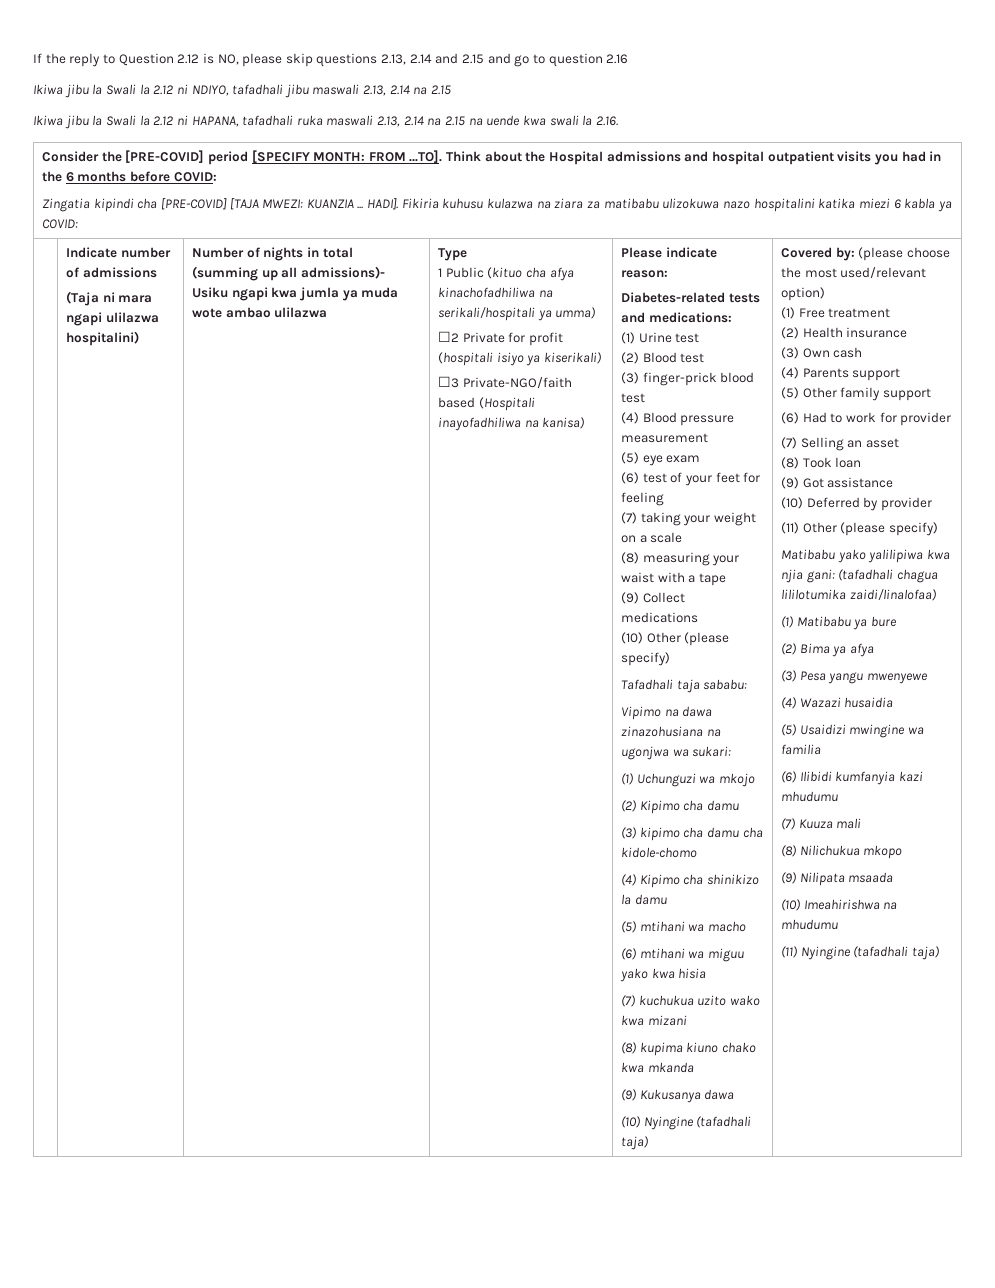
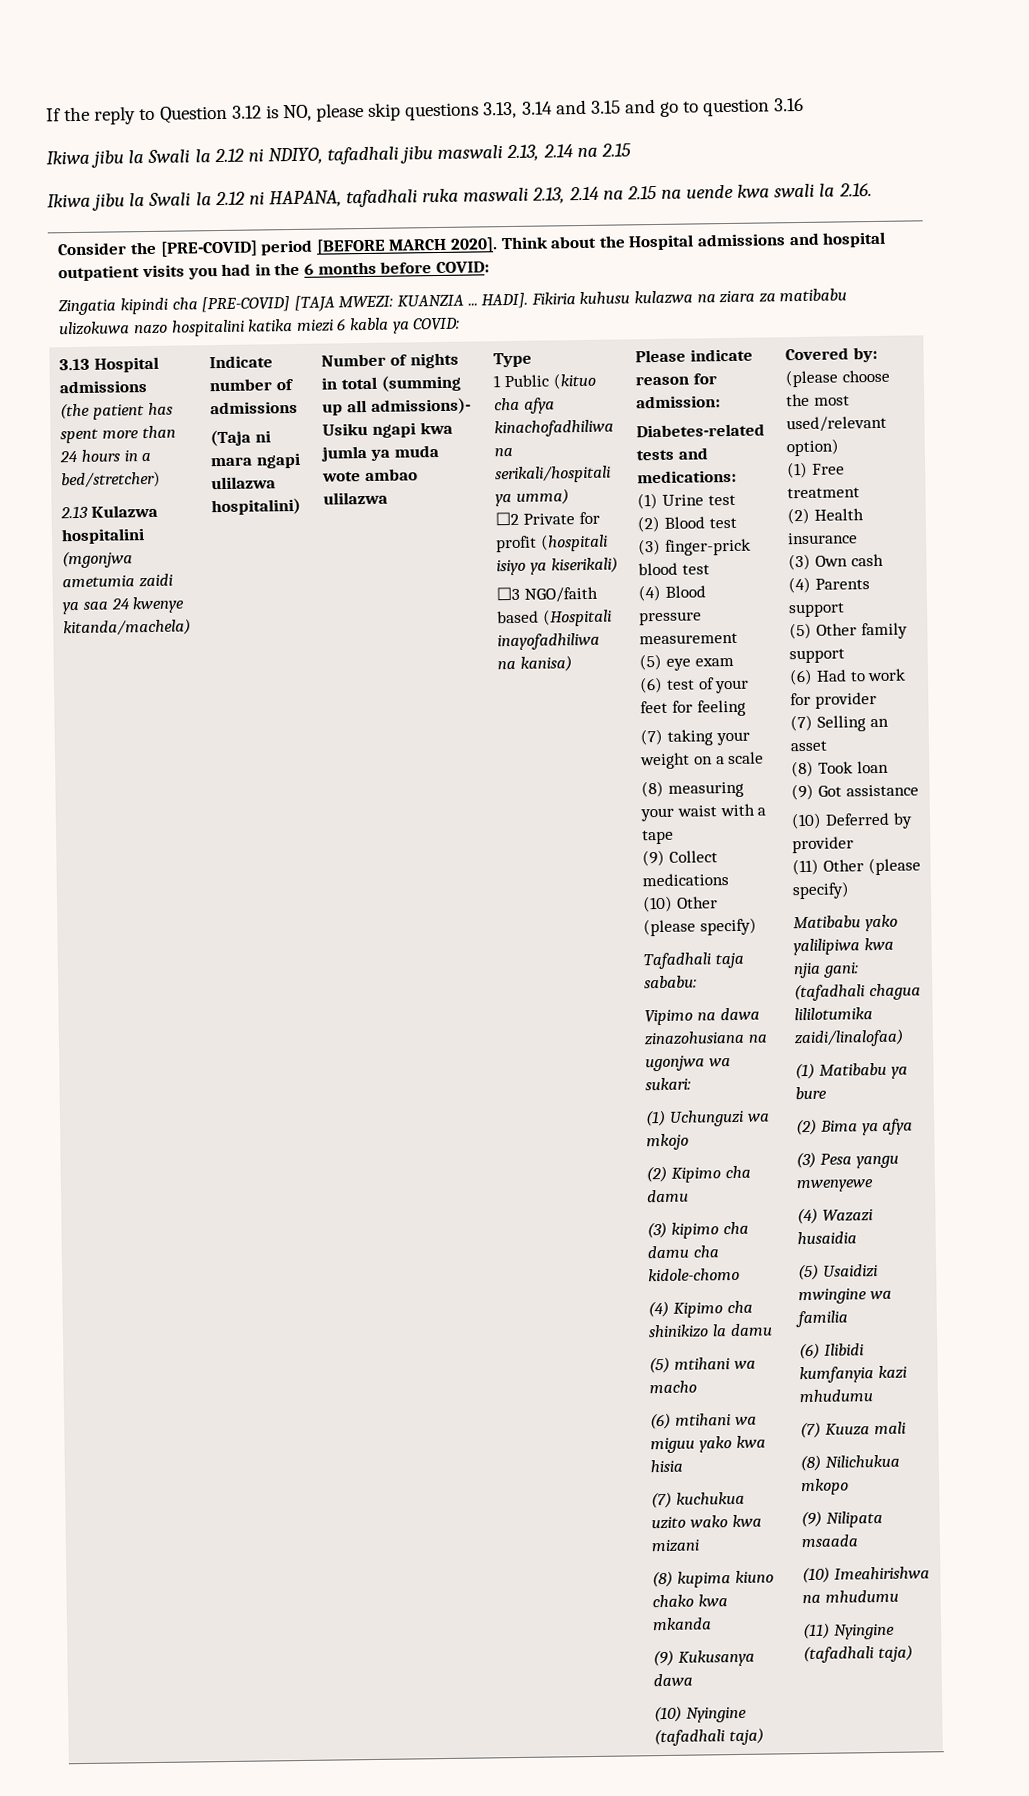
- If the reply to Question 2.12 is NO, please skip questions 2.13, 2.14 and 2.15 and go to question 2.16
+ If the reply to Question 3.12 is NO, please skip questions 3.13, 3.14 and 3.15 and go to question 3.16
- Consider the [PRE-COVID] period [SPECIFY MONTH: FROM …TO].
+ Consider the [PRE-COVID] period [BEFORE MARCH 2020].
+ 3.13 Hospital admissions
+ (the patient has spent more than 24 hours in a bed/stretcher)
+ 2.13 Kulazwa hospitalini (mgonjwa ametumia zaidi ya saa 24 kwenye kitanda/machela)
- ☐3 Private-NGO/faith based (Hospitali inayofadhiliwa na kanisa)
+ ☐3 NGO/faith based (Hospitali inayofadhiliwa na kanisa)
- Please indicate reason:
+ Please indicate reason for admission:

